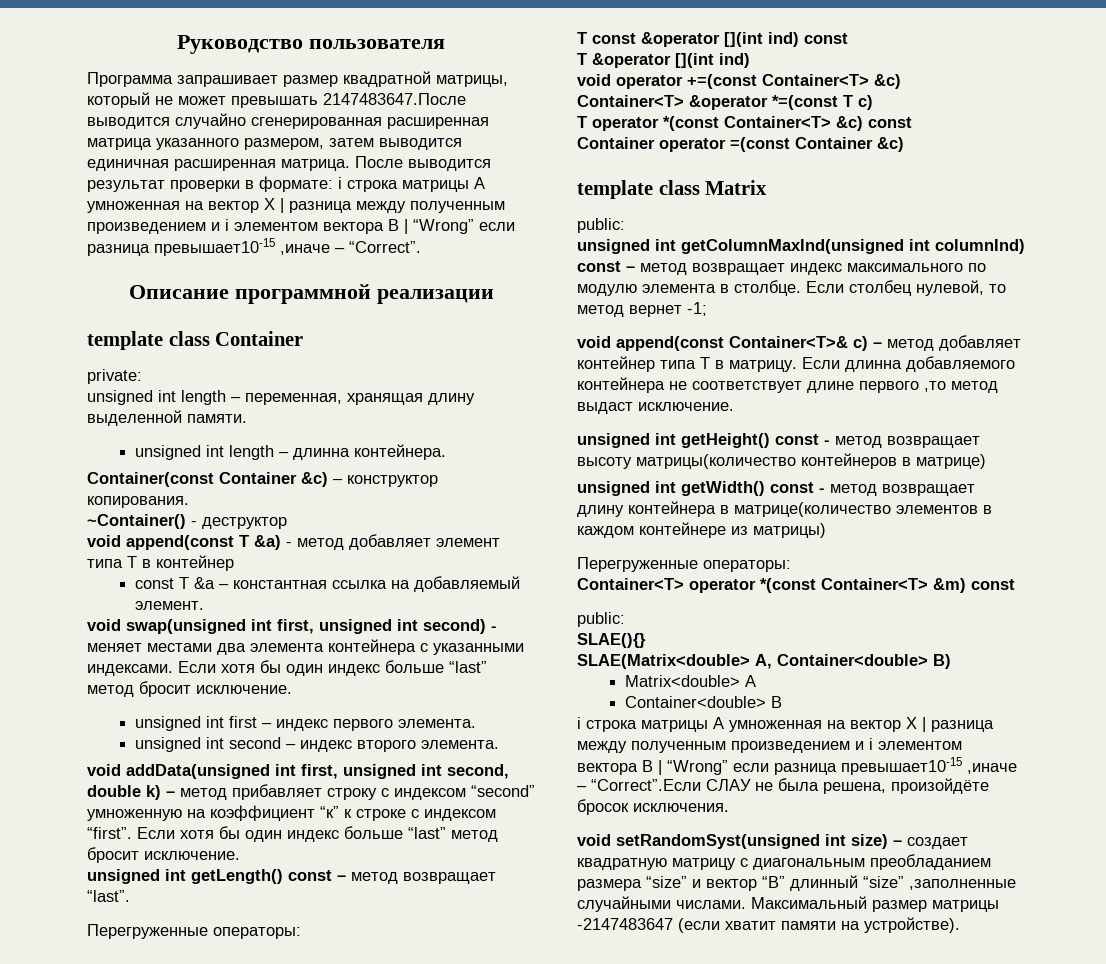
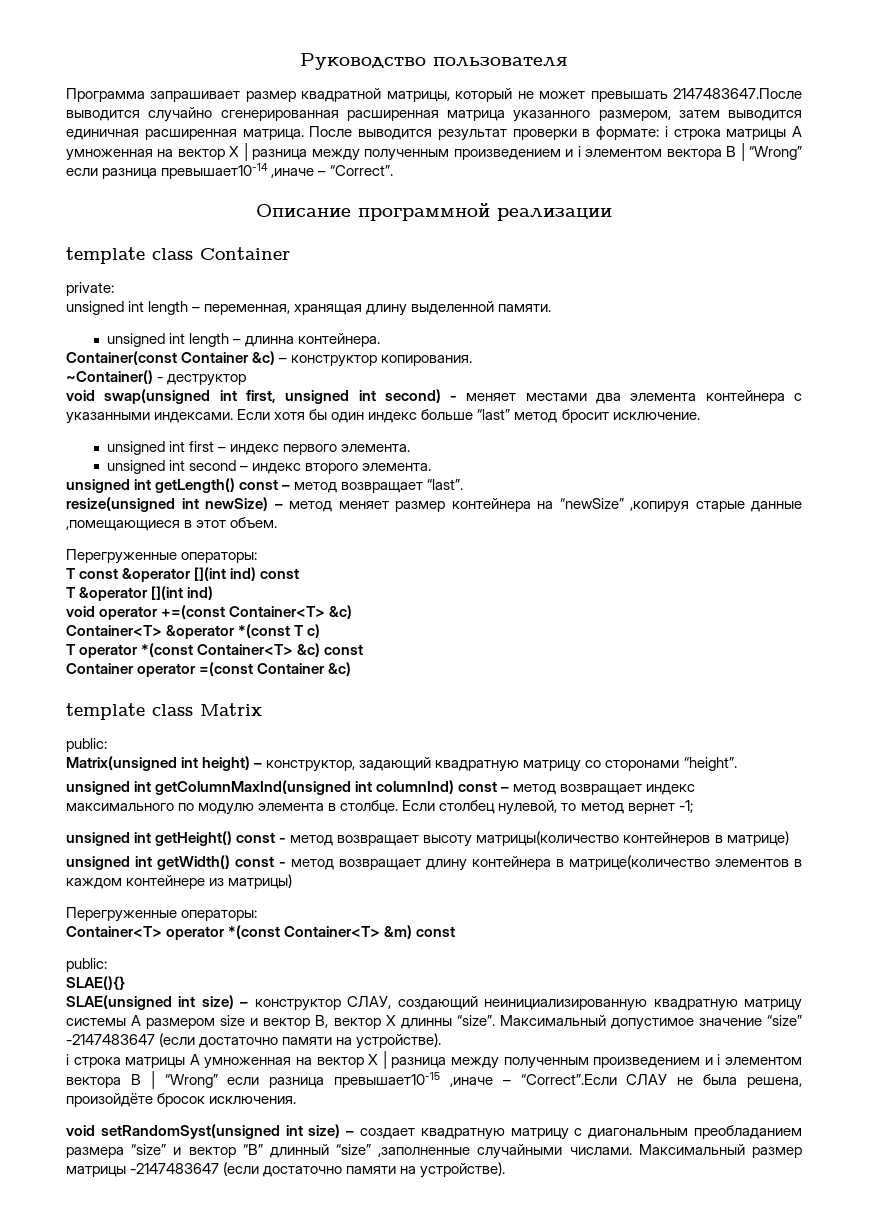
- После выводится результат проверки в формате: i строка матрицы А умноженная на вектор Х | разница между полученным произведением и i элементом вектора В | “Wrong” если разница превышает10-15 ,иначе – “Correct”.
+ После выводится результат проверки в формате: i строка матрицы А умноженная на вектор Х | разница между полученным произведением и i элементом вектора В | “Wrong” если разница превышает10-14 ,иначе – “Correct”.
- void append(const T &a) - метод добавляет элемент типа Т в контейнер
- const T &a – константная ссылка на добавляемый элемент.
- void addData(unsigned int first, unsigned int second, double k) – метод прибавляет строку с индексом “second” умноженную на коэффициент “к” к строке с индексом “first”. Если хотя бы один индекс больше “last” метод бросит исключение.
+ resize(unsigned int newSize) – метод меняет размер контейнера на “newSize” ,копируя старые данные ,помещающиеся в этот объем.
- Container<T> &operator *=(const T c)
+ Container<T> &operator *(const T c)
+ Matrix(unsigned int height) – конструктор, задающий квадратную матрицу со сторонами “height”.
- void append(const Container<T>& c) – метод добавляет контейнер типа Т в матрицу. Если длинна добавляемого контейнера не соответствует длине первого ,то метод выдаст исключение.
- SLAE(Matrix<double> A, Container<double> B)
- Matrix<double> A
- Container<double> B
+ SLAE(unsigned int size) – конструктор СЛАУ, создающий неинициализированную квадратную матрицу системы А размером size и вектор В, вектор Х длинны “size”. Максимальный допустимое значение “size” -2147483647 (если достаточно памяти на устройстве).
- Максимальный размер матрицы -2147483647 (если хватит памяти на устройстве).
+ Максимальный размер матрицы -2147483647 (если достаточно памяти на устройстве).

